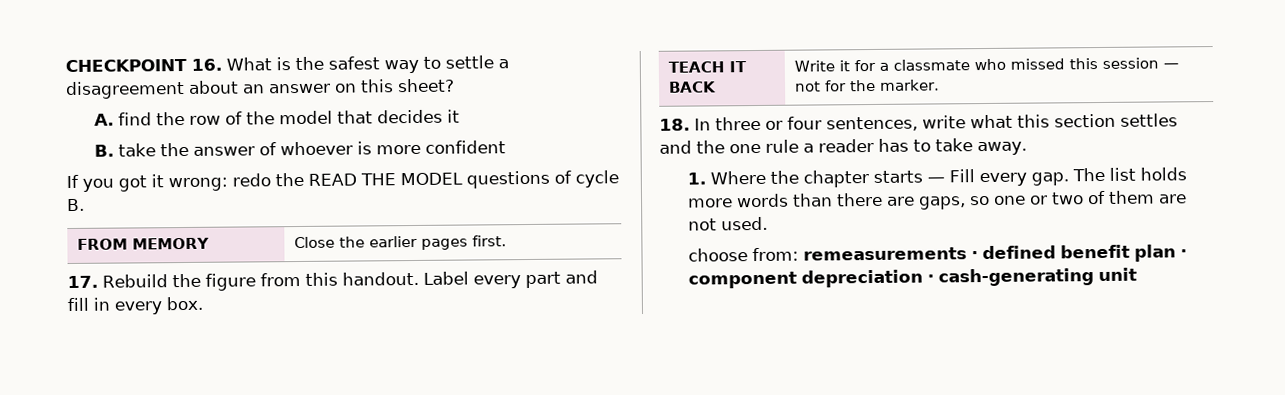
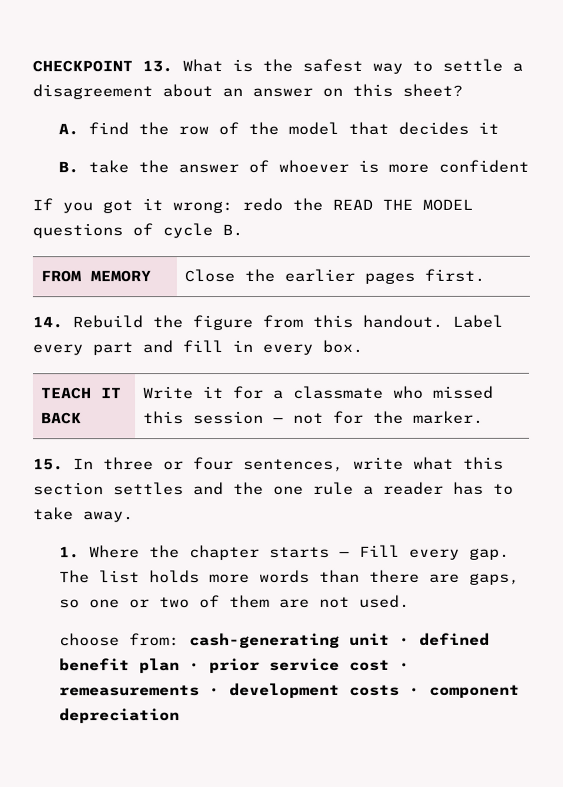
- CHECKPOINT 16. What is the safest way to settle a disagreement about an answer on this sheet?
+ CHECKPOINT 13. What is the safest way to settle a disagreement about an answer on this sheet?
- 17. Rebuild the figure from this handout.
+ 14. Rebuild the figure from this handout.
- 18. In three or four sentences, write what this section settles and the one rule a reader has to take away.
+ 15. In three or four sentences, write what this section settles and the one rule a reader has to take away.
- choose from: remeasurements · defined benefit plan · component depreciation · cash-generating unit
+ choose from: cash-generating unit · defined benefit plan · prior service cost · remeasurements · development costs · component depreciation

